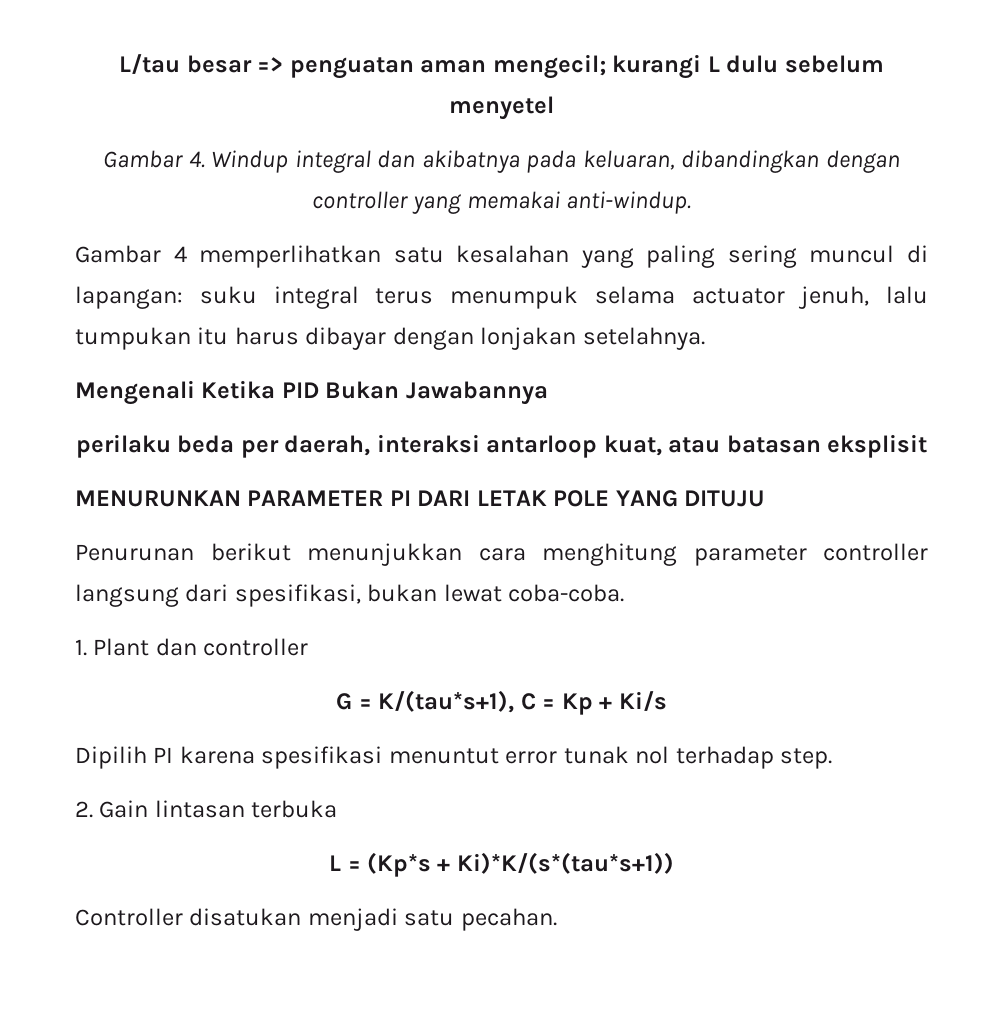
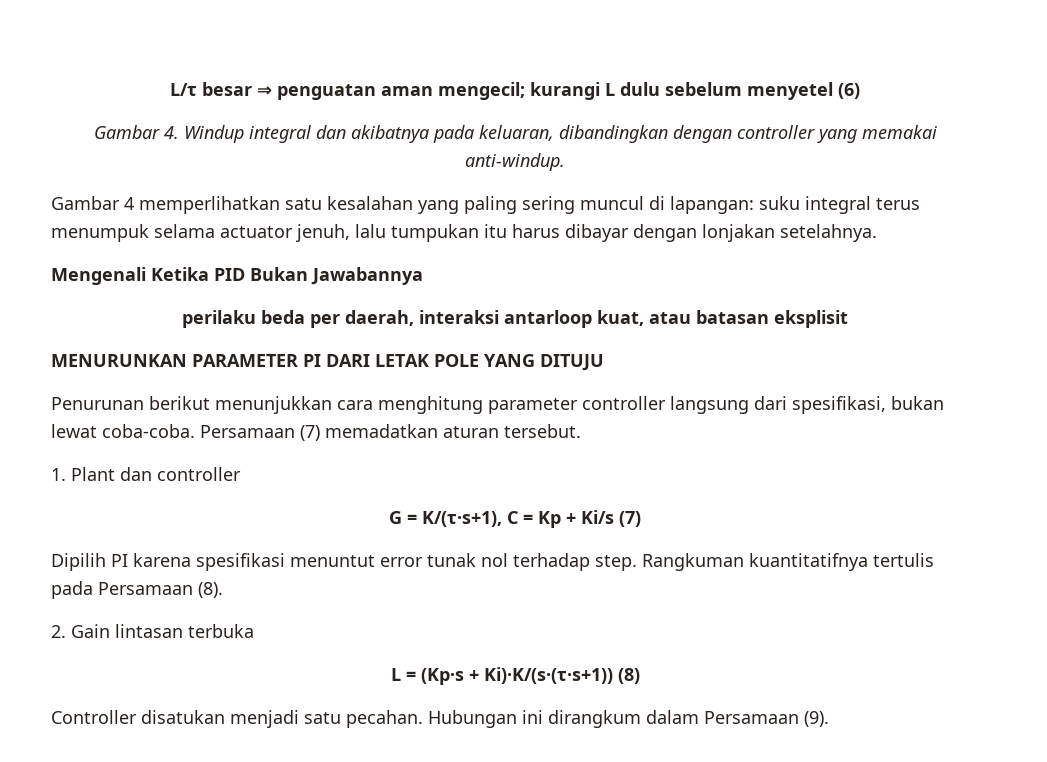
- L/tau besar => penguatan aman mengecil; kurangi L dulu sebelum menyetel
+ L/τ besar ⇒ penguatan aman mengecil; kurangi L dulu sebelum menyetel (6)
+ Persamaan (7) memadatkan aturan tersebut.
- G = K/(tau*s+1), C = Kp + Ki/s
+ G = K/(τ·s+1), C = Kp + Ki/s (7)
+ Rangkuman kuantitatifnya tertulis pada Persamaan (8).
- L = (Kp*s + Ki)*K/(s*(tau*s+1))
+ L = (Kp·s + Ki)·K/(s·(τ·s+1)) (8)
+ Hubungan ini dirangkum dalam Persamaan (9).

